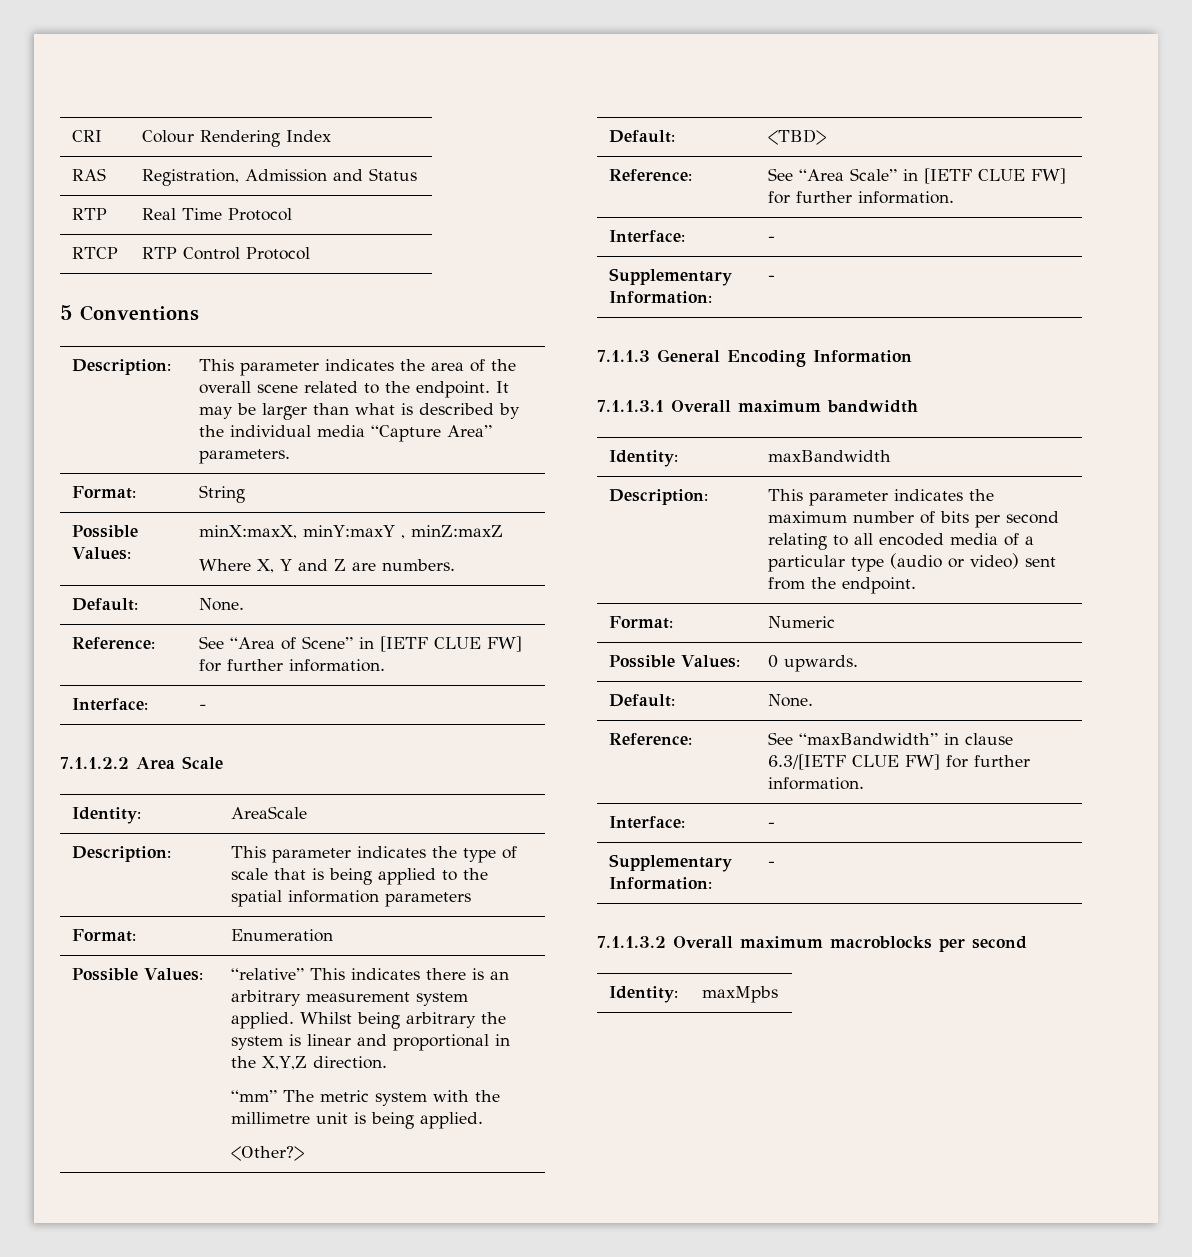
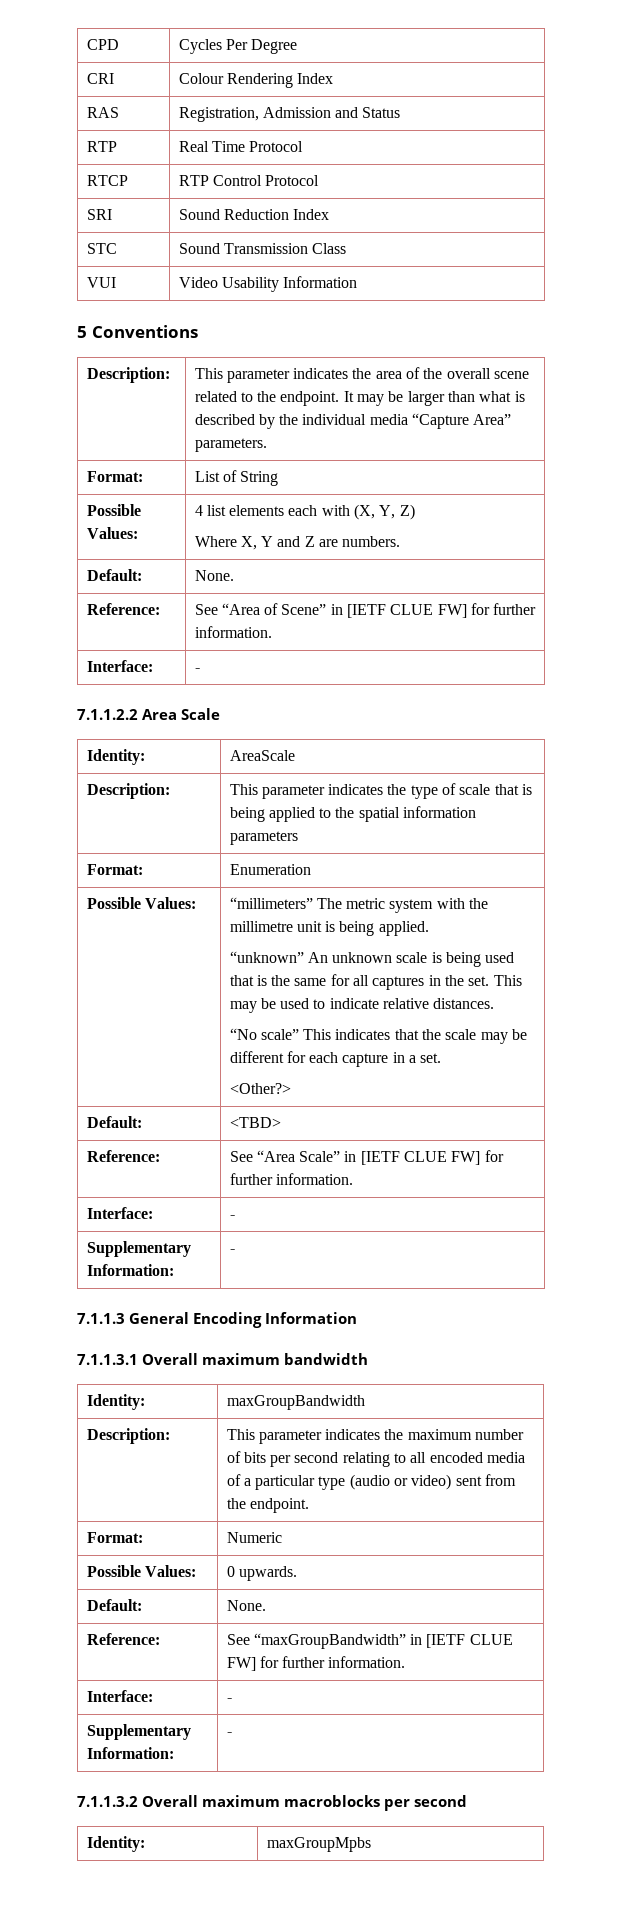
+ CPD | Cycles Per Degree
+ SRI | Sound Reduction Index
+ STC | Sound Transmission Class
+ VUI | Video Usability Information
- Format: | String
+ Format: | List of String
- Possible Values: | minX:maxX, minY:maxY , minZ:maxZ
+ Possible Values: | 4 list elements each with (X, Y, Z)
- “relative” This indicates there is an arbitrary measurement system applied. Whilst being arbitrary the system is linear and proportional in the X,Y,Z direction.
- “mm” The metric system with the millimetre unit is being applied.
+ “millimeters” The metric system with the millimetre unit is being applied.
+ “unknown” An unknown scale is being used that is the same for all captures in the set. This may be used to indicate relative distances.
+ “No scale” This indicates that the scale may be different for each capture in a set.
- Identity: | maxBandwidth
+ Identity: | maxGroupBandwidth
- Reference: | See “maxBandwidth” in clause 6.3/[IETF CLUE FW] for further information.
+ Reference: | See “maxGroupBandwidth” in [IETF CLUE FW] for further information.
- Identity: | maxMpbs
+ Identity: | maxGroupMpbs

